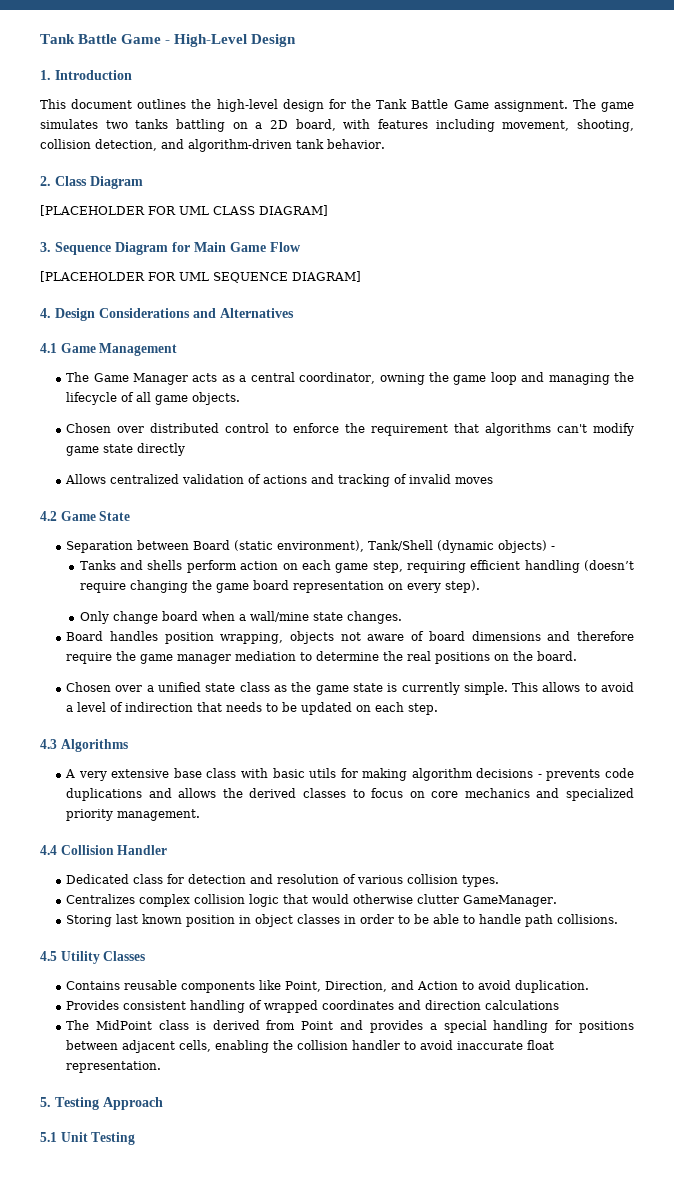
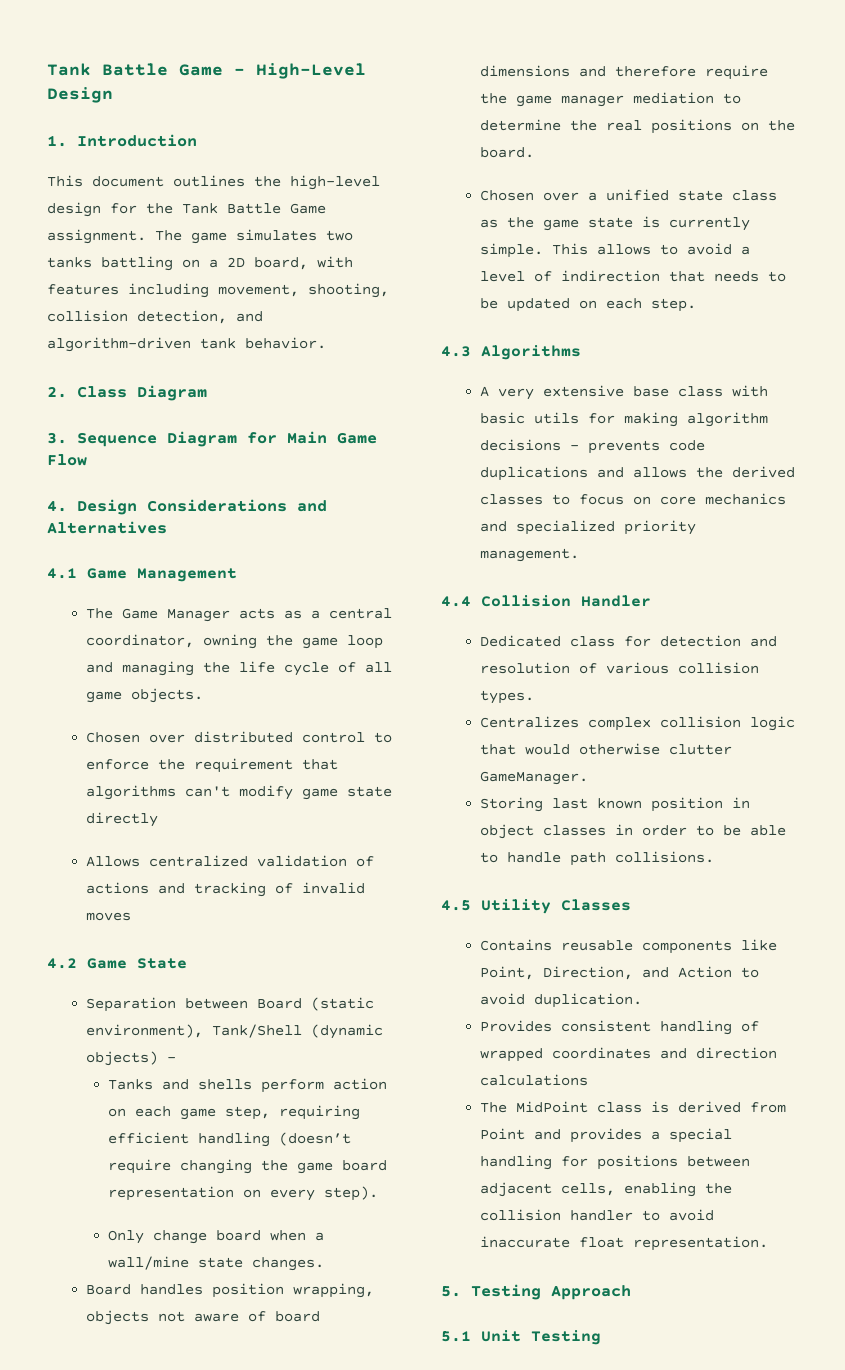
- [PLACEHOLDER FOR UML CLASS DIAGRAM]
- [PLACEHOLDER FOR UML SEQUENCE DIAGRAM]
- The Game Manager acts as a central coordinator, owning the game loop and managing the lifecycle of all game objects.
+ The Game Manager acts as a central coordinator, owning the game loop and managing the life cycle of all game objects.

